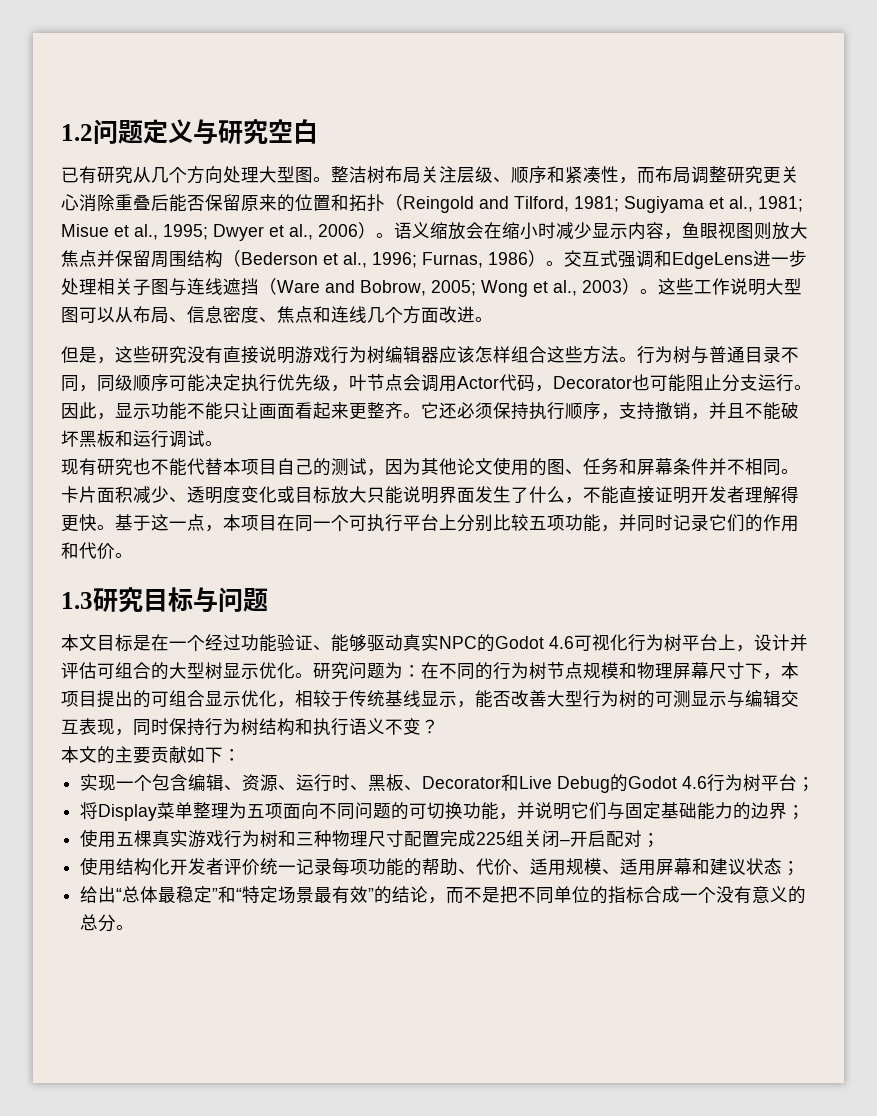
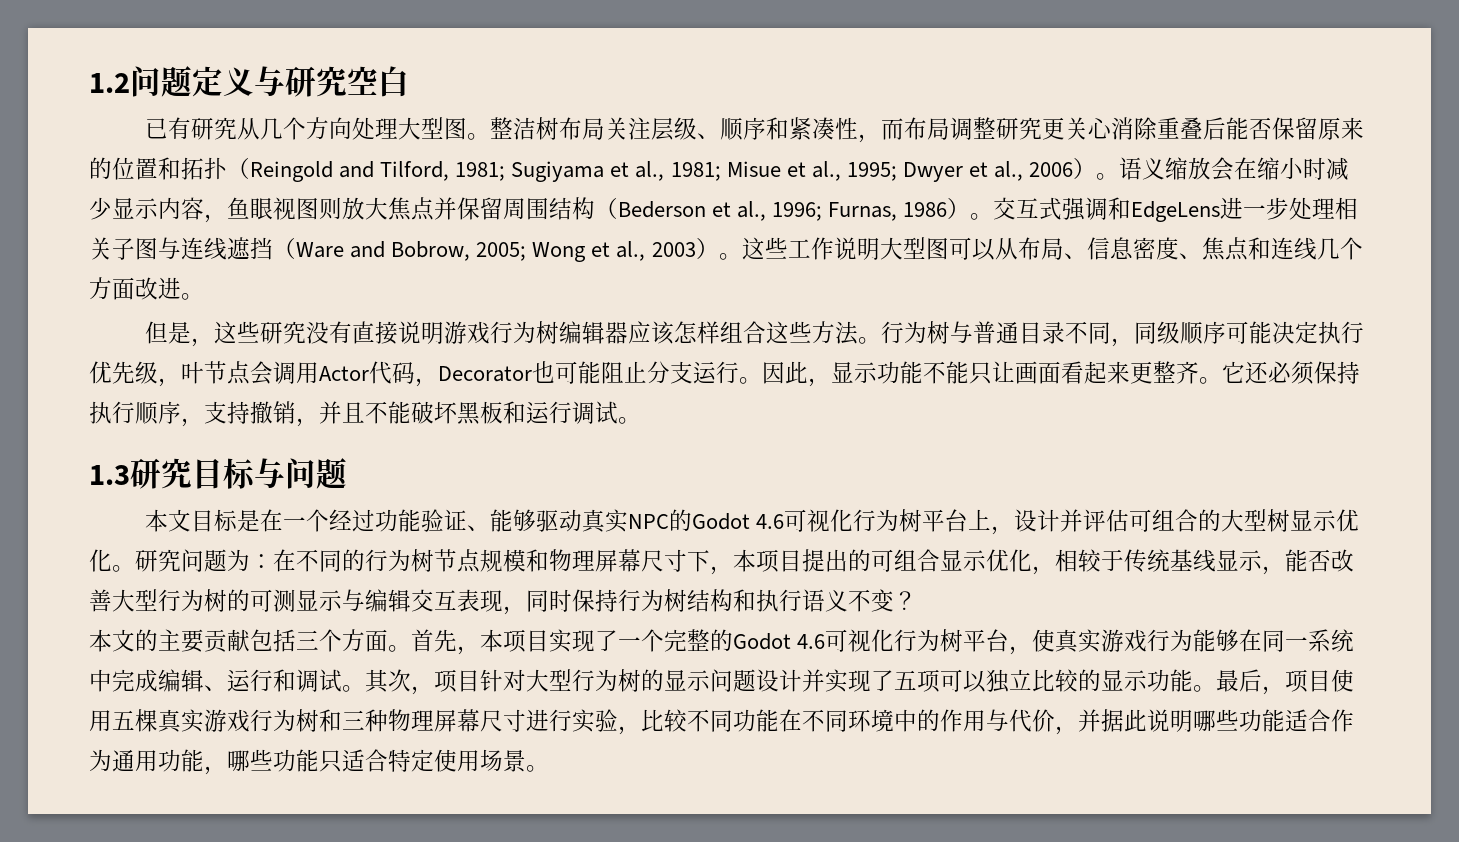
- 现有研究也不能代替本项目自己的测试，因为其他论文使用的图、任务和屏幕条件并不相同。卡片面积减少、透明度变化或目标放大只能说明界面发生了什么，不能直接证明开发者理解得更快。基于这一点，本项目在同一个可执行平台上分别比较五项功能，并同时记录它们的作用和代价。
- 本文的主要贡献如下：
- 实现一个包含编辑、资源、运行时、黑板、Decorator和Live Debug的Godot 4.6行为树平台；
- 将Display菜单整理为五项面向不同问题的可切换功能，并说明它们与固定基础能力的边界；
- 使用五棵真实游戏行为树和三种物理尺寸配置完成225组关闭–开启配对；
- 使用结构化开发者评价统一记录每项功能的帮助、代价、适用规模、适用屏幕和建议状态；
- 给出“总体最稳定”和“特定场景最有效”的结论，而不是把不同单位的指标合成一个没有意义的总分。
+ 本文的主要贡献包括三个方面。首先，本项目实现了一个完整的Godot 4.6可视化行为树平台，使真实游戏行为能够在同一系统中完成编辑、运行和调试。其次，项目针对大型行为树的显示问题设计并实现了五项可以独立比较的显示功能。最后，项目使用五棵真实游戏行为树和三种物理屏幕尺寸进行实验，比较不同功能在不同环境中的作用与代价，并据此说明哪些功能适合作为通用功能，哪些功能只适合特定使用场景。

